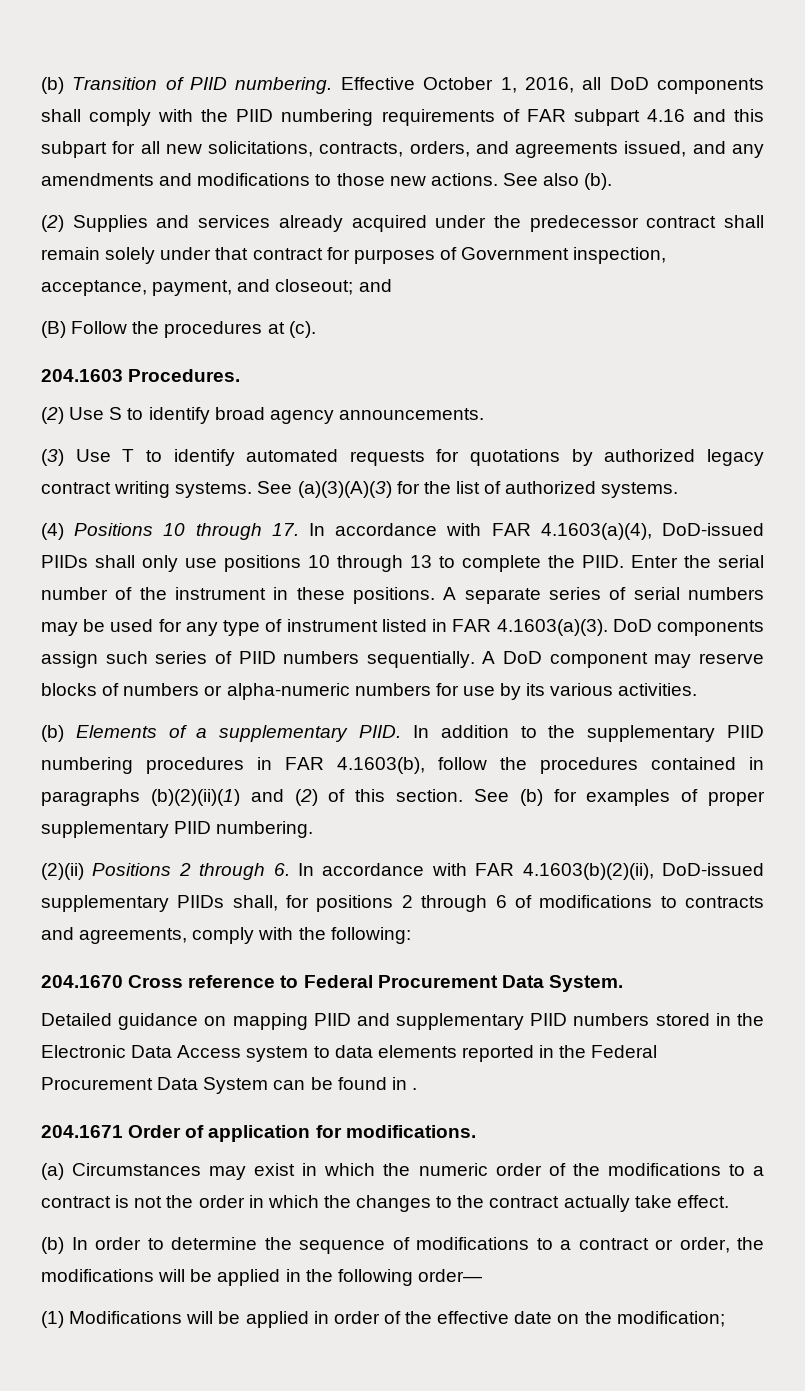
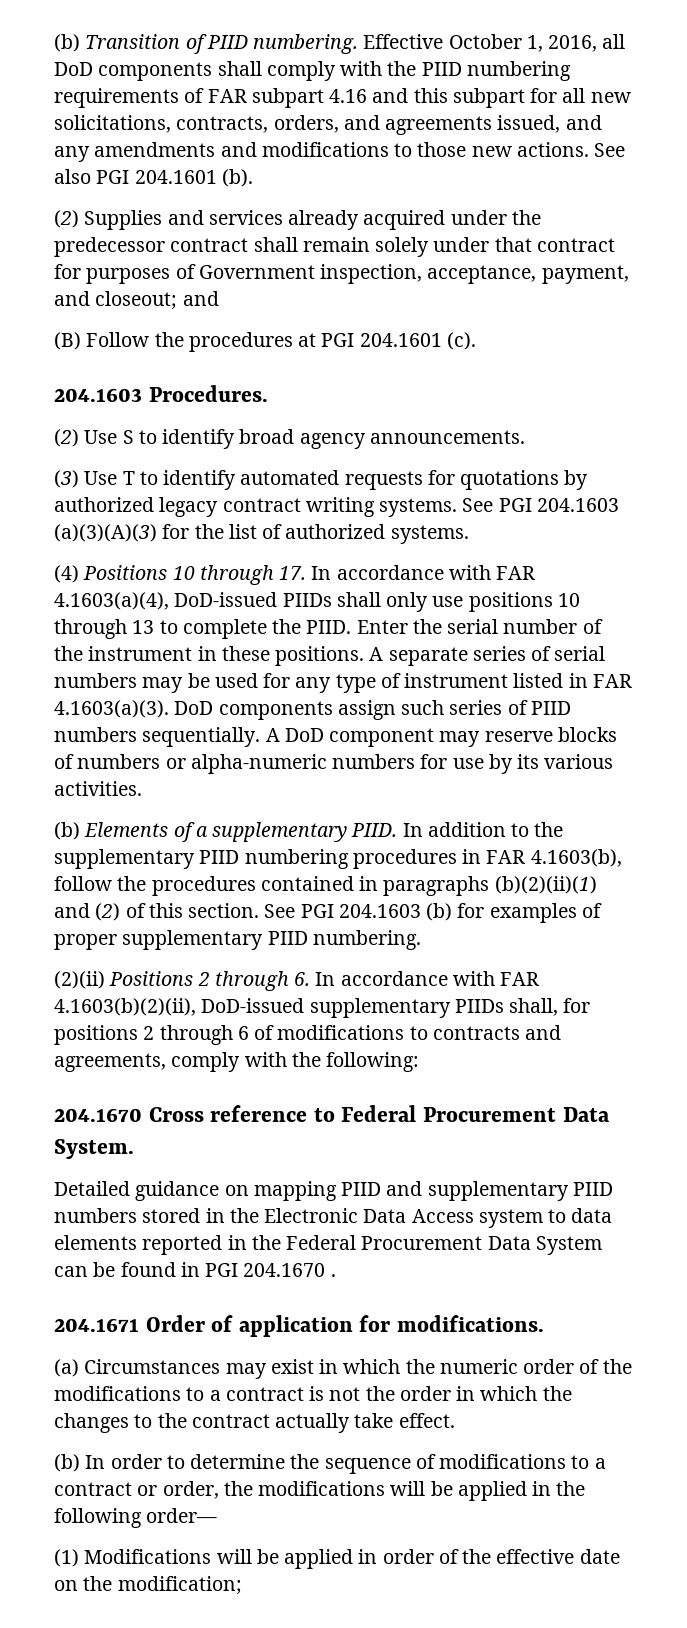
- See also (b).
+ See also PGI 204.1601 (b).
- (B) Follow the procedures at (c).
+ (B) Follow the procedures at PGI 204.1601 (c).
- See (a)(3)(A)(3) for the list of authorized systems.
+ See PGI 204.1603 (a)(3)(A)(3) for the list of authorized systems.
- See (b) for examples of proper supplementary PIID numbering.
+ See PGI 204.1603 (b) for examples of proper supplementary PIID numbering.
- Detailed guidance on mapping PIID and supplementary PIID numbers stored in the Electronic Data Access system to data elements reported in the Federal Procurement Data System can be found in .
+ Detailed guidance on mapping PIID and supplementary PIID numbers stored in the Electronic Data Access system to data elements reported in the Federal Procurement Data System can be found in PGI 204.1670 .

